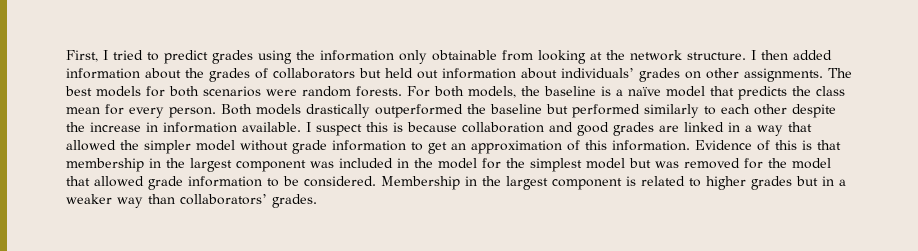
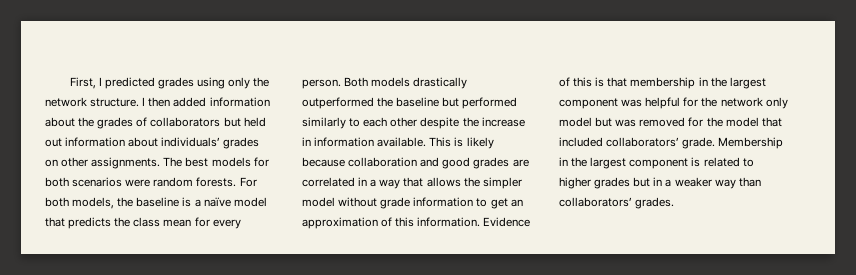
- First, I tried to predict grades using the information only obtainable from looking at the network structure.
+ First, I predicted grades using only the network structure.
- I suspect this is because collaboration and good grades are linked in a way that allowed the simpler model without grade information to get an approximation of this information.
+ This is likely because collaboration and good grades are correlated in a way that allows the simpler model without grade information to get an approximation of this information.
- Evidence of this is that membership in the largest component was included in the model for the simplest model but was removed for the model that allowed grade information to be considered.
+ Evidence of this is that membership in the largest component was helpful for the network only model but was removed for the model that included collaborators’ grade.

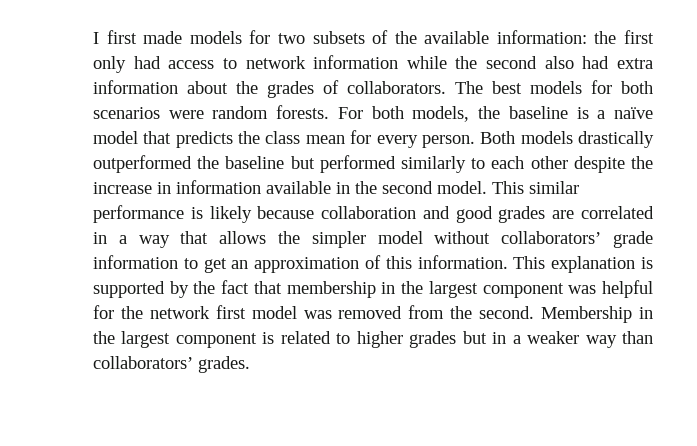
- First, I predicted grades using only the network structure. I then added information about the grades of collaborators but held out information about individuals’ grades on other assignments.
+ I first made models for two subsets of the available information: the first only had access to network information while the second also had extra information about the grades of collaborators.
- Both models drastically outperformed the baseline but performed similarly to each other despite the increase in information available. This is likely because collaboration and good grades are correlated in a way that allows the simpler model without grade information to get an approximation of this information.
+ Both models drastically outperformed the baseline but performed similarly to each other despite the increase in information available in the second model. This similar performance is likely because collaboration and good grades are correlated in a way that allows the simpler model without collaborators’ grade information to get an approximation of this information.
- Evidence of this is that membership in the largest component was helpful for the network only model but was removed for the model that included collaborators’ grade.
+ This explanation is supported by the fact that membership in the largest component was helpful for the network first model was removed from the second.

